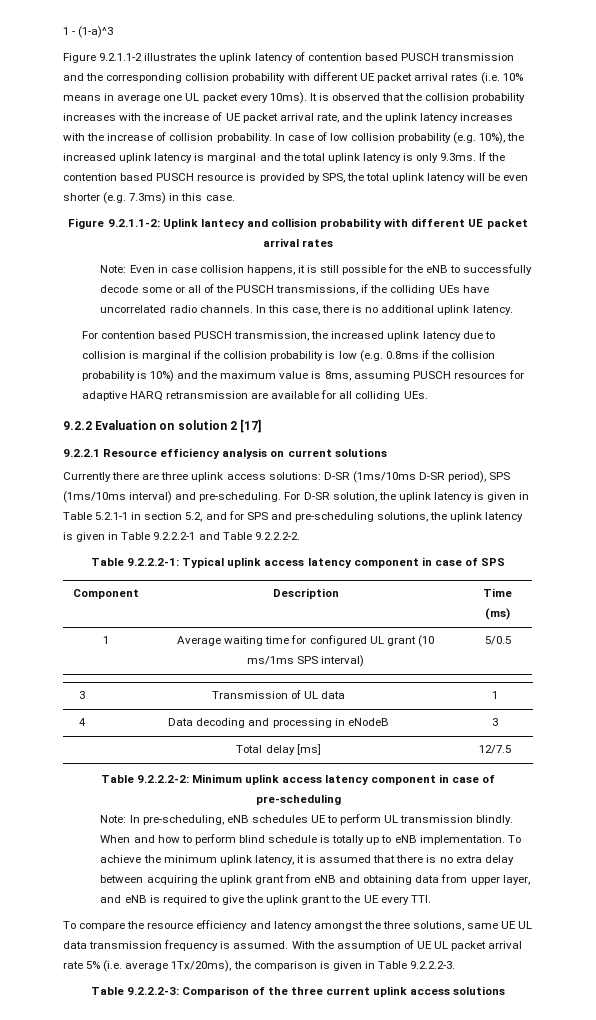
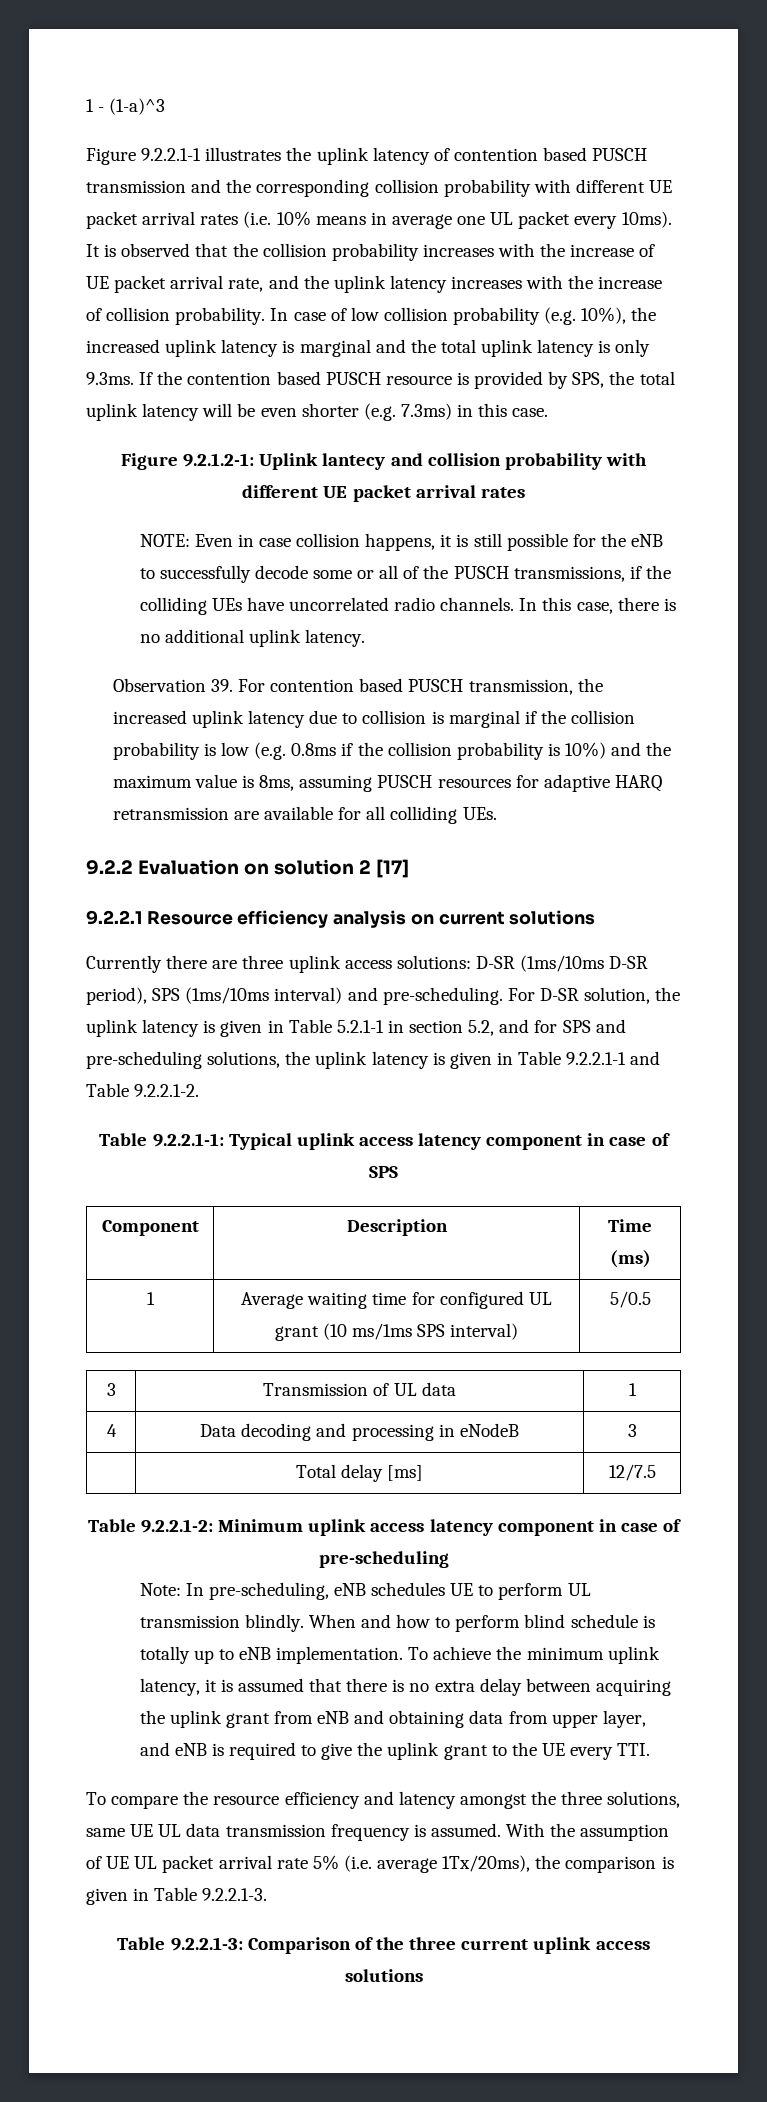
- Figure 9.2.1.1-2 illustrates the uplink latency of contention based PUSCH transmission and the corresponding collision probability with different UE packet arrival rates (i.e. 10% means in average one UL packet every 10ms).
+ Figure 9.2.2.1-1 illustrates the uplink latency of contention based PUSCH transmission and the corresponding collision probability with different UE packet arrival rates (i.e. 10% means in average one UL packet every 10ms).
- Figure 9.2.1.1-2: Uplink lantecy and collision probability with different UE packet arrival rates
+ Figure 9.2.1.2-1: Uplink lantecy and collision probability with different UE packet arrival rates
- Note: Even in case collision happens, it is still possible for the eNB to successfully decode some or all of the PUSCH transmissions, if the colliding UEs have uncorrelated radio channels.
+ NOTE: Even in case collision happens, it is still possible for the eNB to successfully decode some or all of the PUSCH transmissions, if the colliding UEs have uncorrelated radio channels.
- For contention based PUSCH transmission, the increased uplink latency due to collision is marginal if the collision probability is low (e.g. 0.8ms if the collision probability is 10%) and the maximum value is 8ms, assuming PUSCH resources for adaptive HARQ retransmission are available for all colliding UEs.
+ Observation 39. For contention based PUSCH transmission, the increased uplink latency due to collision is marginal if the collision probability is low (e.g. 0.8ms if the collision probability is 10%) and the maximum value is 8ms, assuming PUSCH resources for adaptive HARQ retransmission are available for all colliding UEs.
- For D-SR solution, the uplink latency is given in Table 5.2.1-1 in section 5.2, and for SPS and pre-scheduling solutions, the uplink latency is given in Table 9.2.2.2-1 and Table 9.2.2.2-2.
- Table 9.2.2.2-1: Typical uplink access latency component in case of SPS
+ For D-SR solution, the uplink latency is given in Table 5.2.1-1 in section 5.2, and for SPS and pre-scheduling solutions, the uplink latency is given in Table 9.2.2.1-1 and Table 9.2.2.1-2.
+ Table 9.2.2.1-1: Typical uplink access latency component in case of SPS
- Table 9.2.2.2-2: Minimum uplink access latency component in case of pre-scheduling
+ Table 9.2.2.1-2: Minimum uplink access latency component in case of pre-scheduling
- With the assumption of UE UL packet arrival rate 5% (i.e. average 1Tx/20ms), the comparison is given in Table 9.2.2.2-3.
- Table 9.2.2.2-3: Comparison of the three current uplink access solutions
+ With the assumption of UE UL packet arrival rate 5% (i.e. average 1Tx/20ms), the comparison is given in Table 9.2.2.1-3.
+ Table 9.2.2.1-3: Comparison of the three current uplink access solutions

